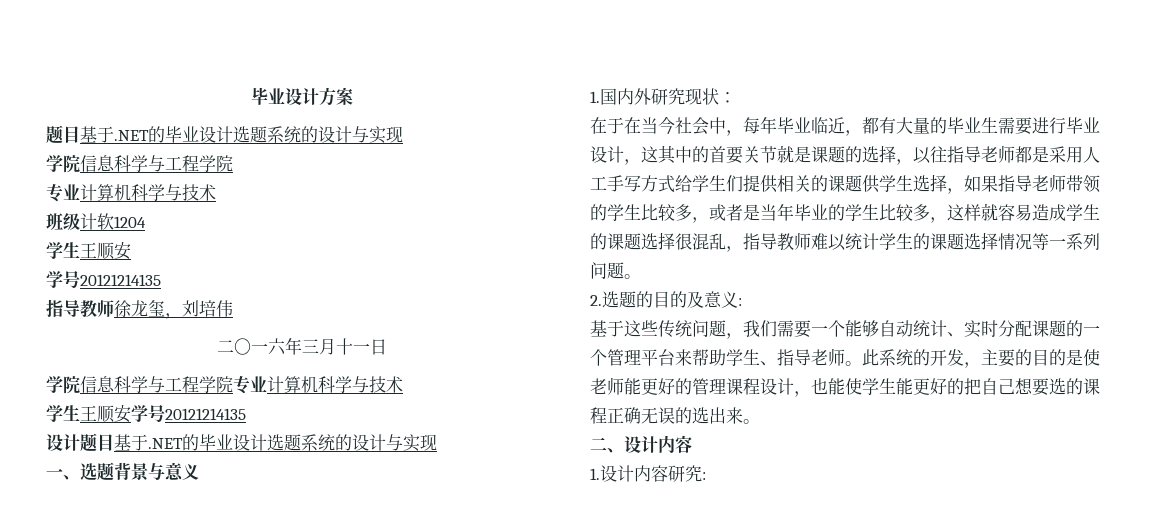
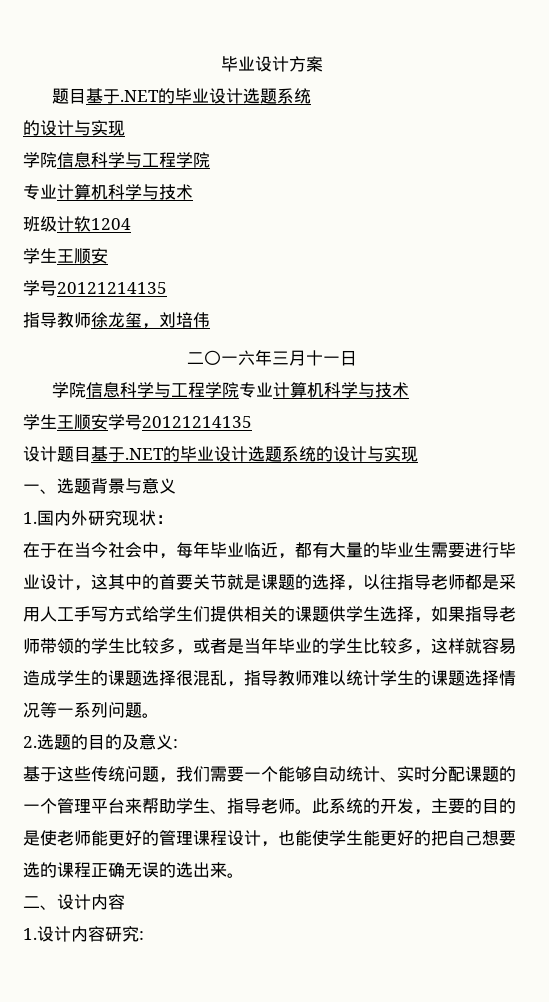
  毕业设计方案
- 题目基于.NET的毕业设计选题系统的设计与实现
+ 题目基于.NET的毕业设计选题系统
+ 的设计与实现

